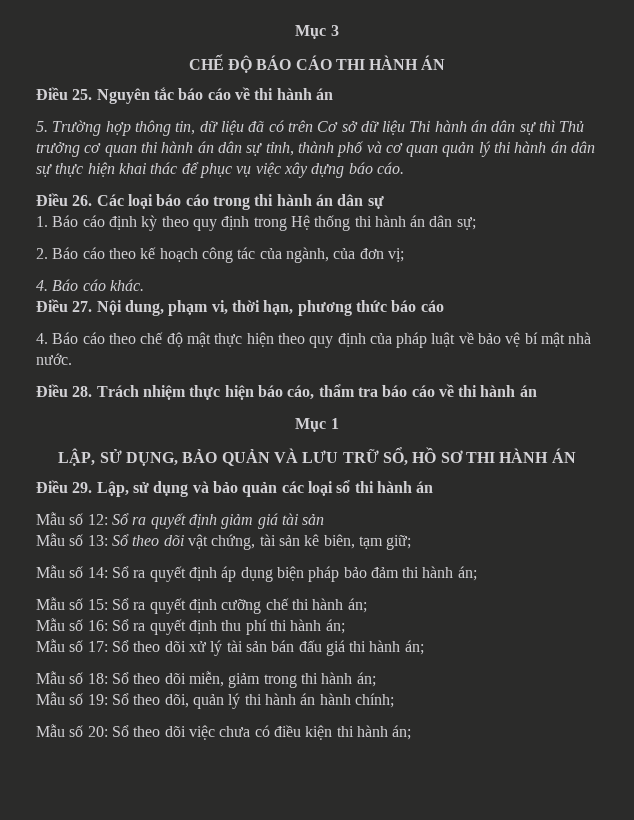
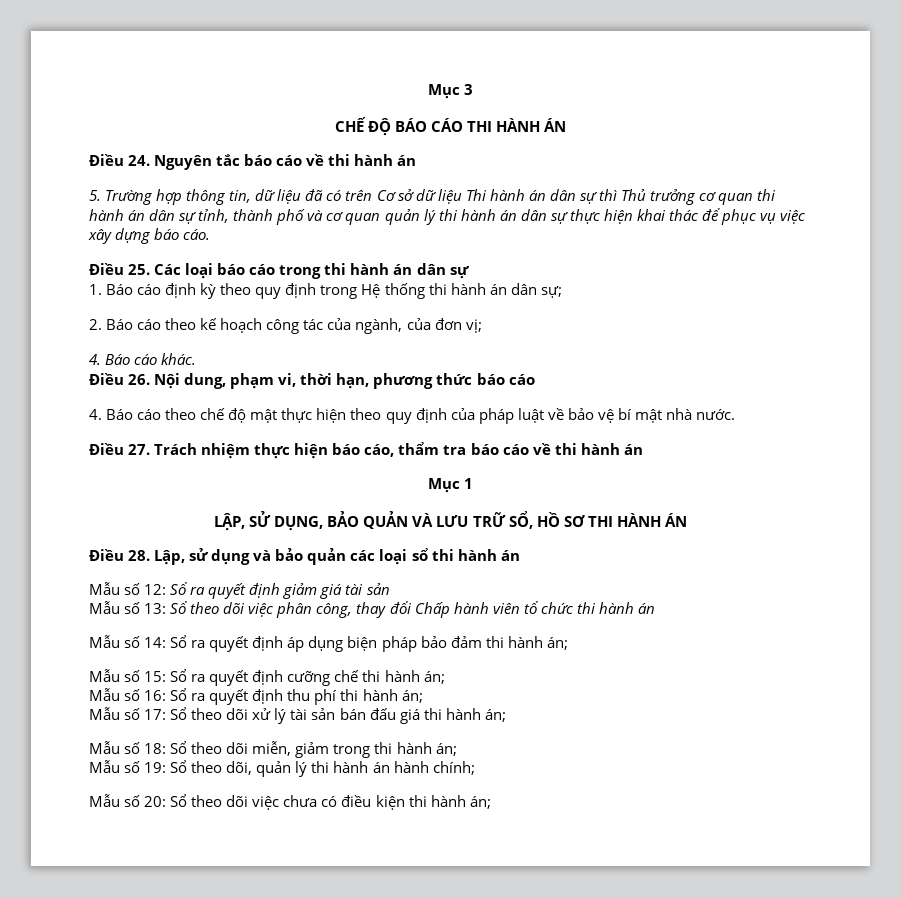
- Điều 25. Nguyên tắc báo cáo về thi hành án
+ Điều 24. Nguyên tắc báo cáo về thi hành án
- Điều 26. Các loại báo cáo trong thi hành án dân sự
+ Điều 25. Các loại báo cáo trong thi hành án dân sự
- Điều 27. Nội dung, phạm vi, thời hạn, phương thức báo cáo
+ Điều 26. Nội dung, phạm vi, thời hạn, phương thức báo cáo
- Điều 28. Trách nhiệm thực hiện báo cáo, thẩm tra báo cáo về thi hành án
+ Điều 27. Trách nhiệm thực hiện báo cáo, thẩm tra báo cáo về thi hành án
- Điều 29. Lập, sử dụng và bảo quản các loại sổ thi hành án
+ Điều 28. Lập, sử dụng và bảo quản các loại sổ thi hành án
- Mẫu số 13: Sổ theo dõi vật chứng, tài sản kê biên, tạm giữ;
+ Mẫu số 13: Sổ theo dõi việc phân công, thay đổi Chấp hành viên tổ chức thi hành án

